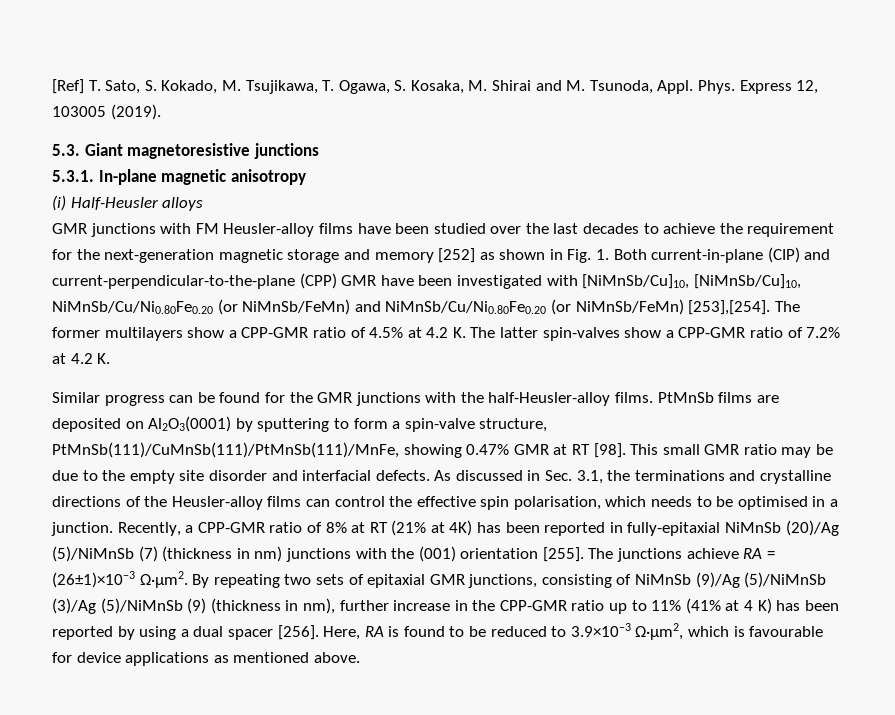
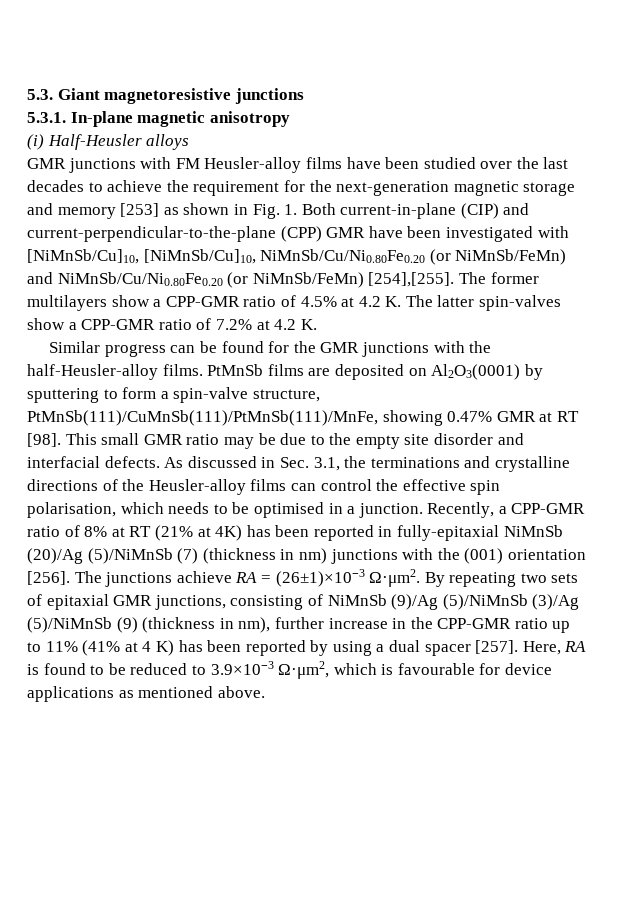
- [Ref] T. Sato, S. Kokado, M. Tsujikawa, T. Ogawa, S. Kosaka, M. Shirai and M. Tsunoda, Appl. Phys. Express 12, 103005 (2019).
- GMR junctions with FM Heusler-alloy films have been studied over the last decades to achieve the requirement for the next-generation magnetic storage and memory [252] as shown in Fig. 1. Both current-in-plane (CIP) and current-perpendicular-to-the-plane (CPP) GMR have been investigated with [NiMnSb/Cu]10, [NiMnSb/Cu]10, NiMnSb/Cu/Ni0.80Fe0.20 (or NiMnSb/FeMn) and NiMnSb/Cu/Ni0.80Fe0.20 (or NiMnSb/FeMn) [253],[254].
+ GMR junctions with FM Heusler-alloy films have been studied over the last decades to achieve the requirement for the next-generation magnetic storage and memory [253] as shown in Fig. 1. Both current-in-plane (CIP) and current-perpendicular-to-the-plane (CPP) GMR have been investigated with [NiMnSb/Cu]10, [NiMnSb/Cu]10, NiMnSb/Cu/Ni0.80Fe0.20 (or NiMnSb/FeMn) and NiMnSb/Cu/Ni0.80Fe0.20 (or NiMnSb/FeMn) [254],[255].
- Recently, a CPP-GMR ratio of 8% at RT (21% at 4K) has been reported in fully-epitaxial NiMnSb (20)/Ag (5)/NiMnSb (7) (thickness in nm) junctions with the (001) orientation [255].
+ Recently, a CPP-GMR ratio of 8% at RT (21% at 4K) has been reported in fully-epitaxial NiMnSb (20)/Ag (5)/NiMnSb (7) (thickness in nm) junctions with the (001) orientation [256].
- By repeating two sets of epitaxial GMR junctions, consisting of NiMnSb (9)/Ag (5)/NiMnSb (3)/Ag (5)/NiMnSb (9) (thickness in nm), further increase in the CPP-GMR ratio up to 11% (41% at 4 K) has been reported by using a dual spacer [256].
+ By repeating two sets of epitaxial GMR junctions, consisting of NiMnSb (9)/Ag (5)/NiMnSb (3)/Ag (5)/NiMnSb (9) (thickness in nm), further increase in the CPP-GMR ratio up to 11% (41% at 4 K) has been reported by using a dual spacer [257].

